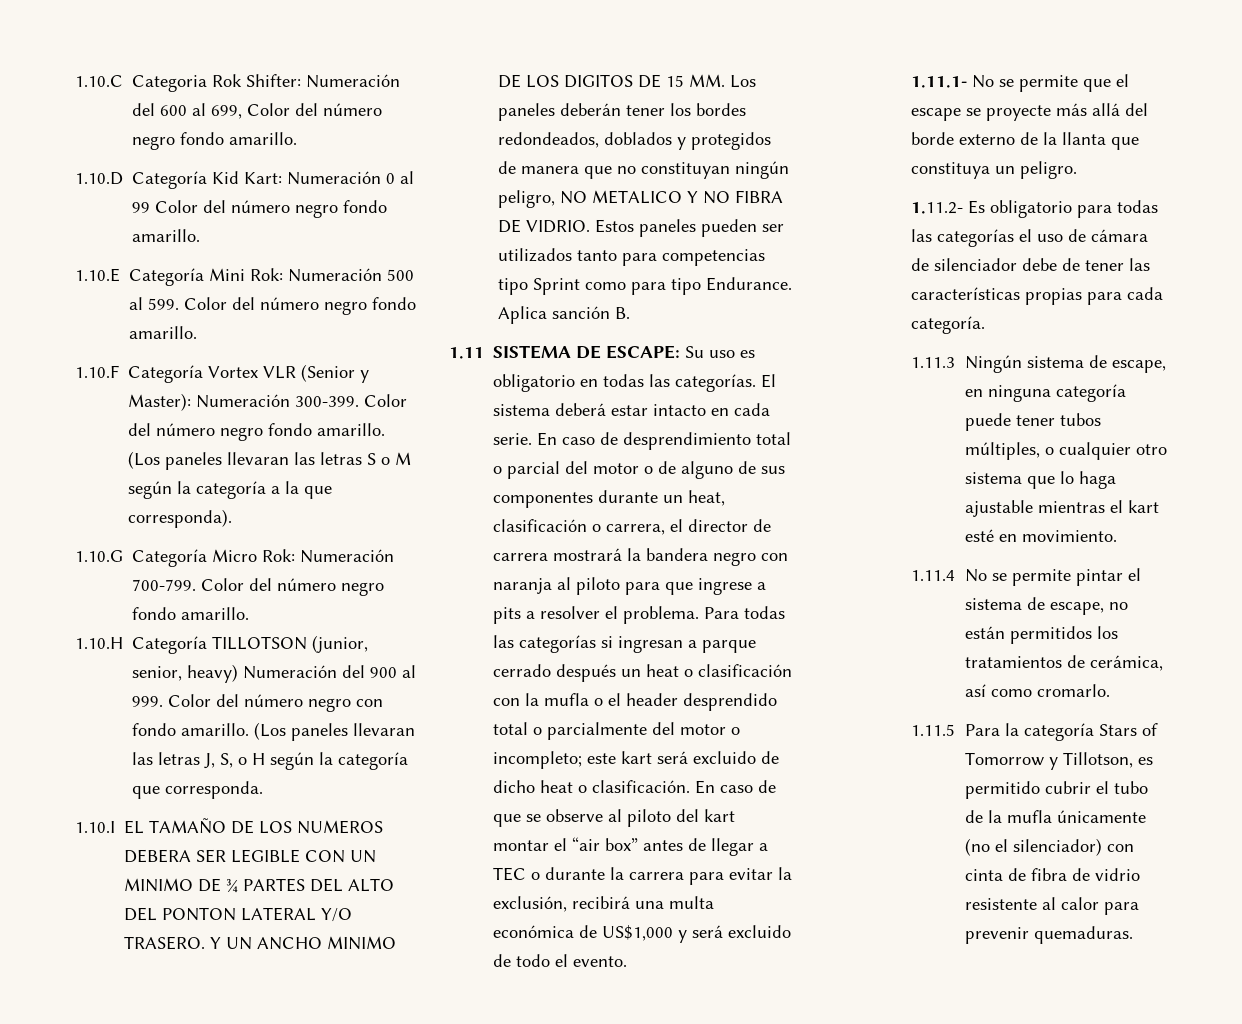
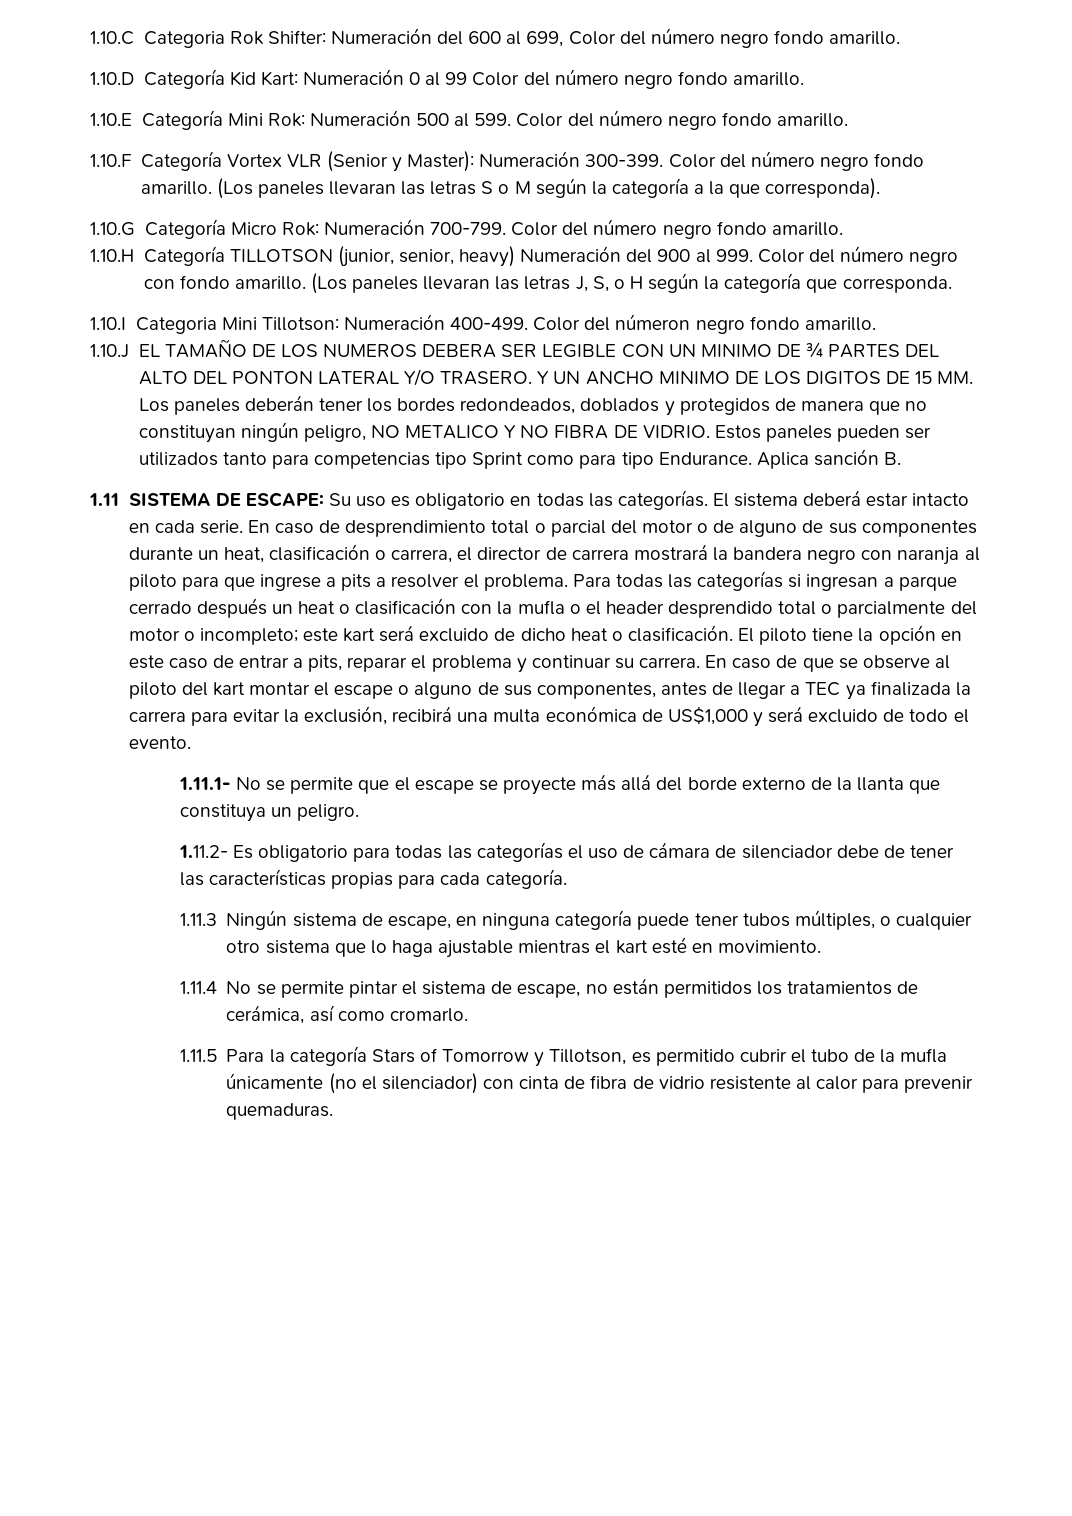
- 1.10.I EL TAMAÑO DE LOS NUMEROS DEBERA SER LEGIBLE CON UN MINIMO DE ¾ PARTES DEL ALTO DEL PONTON LATERAL Y/O TRASERO.
+ 1.10.I Categoria Mini Tillotson: Numeración 400-499. Color del númeron negro fondo amarillo.
+ 1.10.J EL TAMAÑO DE LOS NUMEROS DEBERA SER LEGIBLE CON UN MINIMO DE ¾ PARTES DEL ALTO DEL PONTON LATERAL Y/O TRASERO.
+ El piloto tiene la opción en este caso de entrar a pits, reparar el problema y continuar su carrera.
- En caso de que se observe al piloto del kart montar el “air box” antes de llegar a TEC o durante la carrera para evitar la exclusión, recibirá una multa económica de US$1,000 y será excluido de todo el evento.
+ En caso de que se observe al piloto del kart montar el escape o alguno de sus componentes, antes de llegar a TEC ya finalizada la carrera para evitar la exclusión, recibirá una multa económica de US$1,000 y será excluido de todo el evento.

